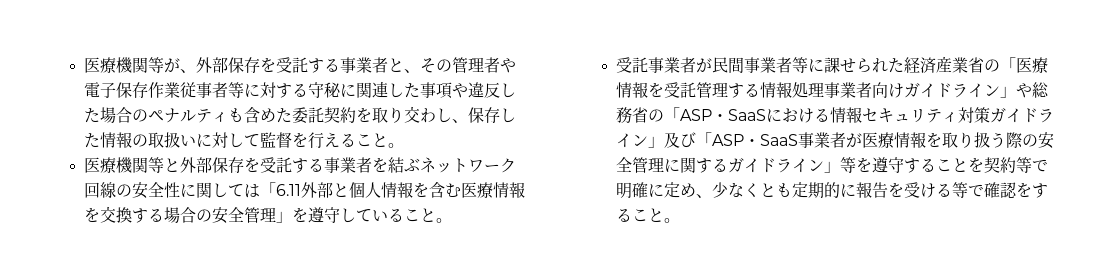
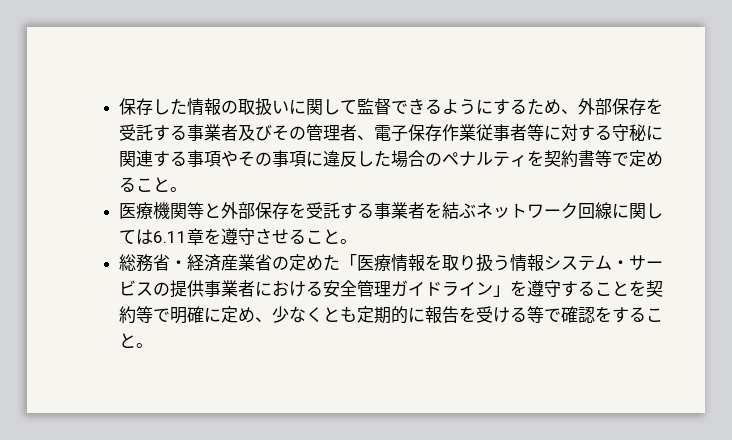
- 医療機関等が、外部保存を受託する事業者と、その管理者や電子保存作業従事者等に対する守秘に関連した事項や違反した場合のペナルティも含めた委託契約を取り交わし、保存した情報の取扱いに対して監督を行えること。
+ 保存した情報の取扱いに関して監督できるようにするため、外部保存を受託する事業者及びその管理者、電子保存作業従事者等に対する守秘に関連する事項やその事項に違反した場合のペナルティを契約書等で定めること。
- 医療機関等と外部保存を受託する事業者を結ぶネットワーク回線の安全性に関しては「6.11外部と個人情報を含む医療情報を交換する場合の安全管理」を遵守していること。
- 受託事業者が民間事業者等に課せられた経済産業省の「医療情報を受託管理する情報処理事業者向けガイドライン」や総務省の「ASP・SaaSにおける情報セキュリティ対策ガイドライン」及び「ASP・SaaS事業者が医療情報を取り扱う際の安全管理に関するガイドライン」等を遵守することを契約等で明確に定め、少なくとも定期的に報告を受ける等で確認をすること。
+ 医療機関等と外部保存を受託する事業者を結ぶネットワーク回線に関しては6.11章を遵守させること。
+ 総務省・経済産業省の定めた「医療情報を取り扱う情報システム・サービスの提供事業者における安全管理ガイドライン」を遵守することを契約等で明確に定め、少なくとも定期的に報告を受ける等で確認をすること。

